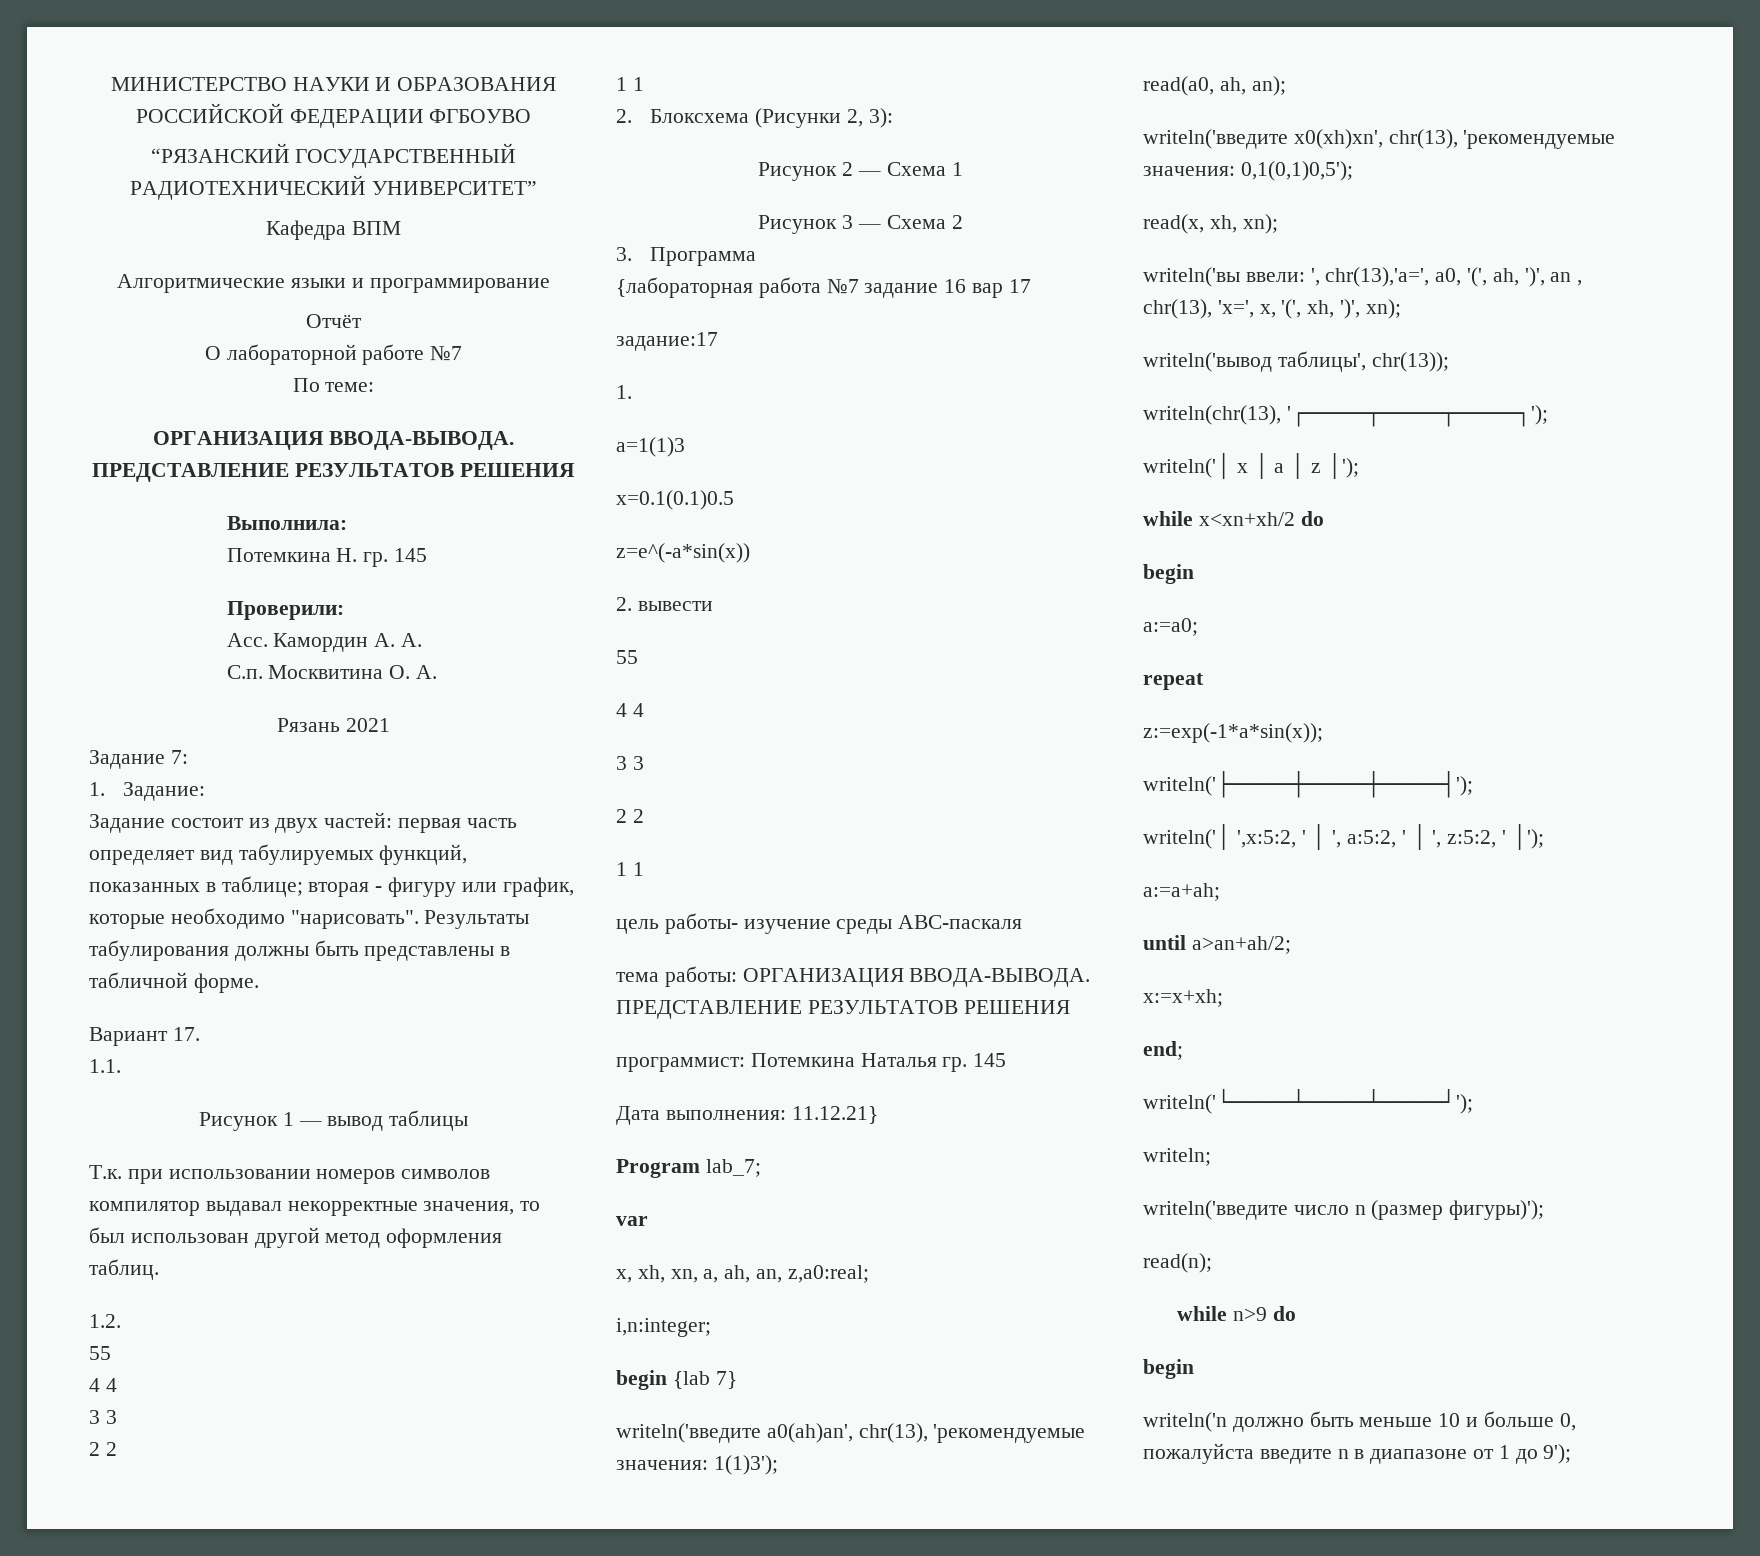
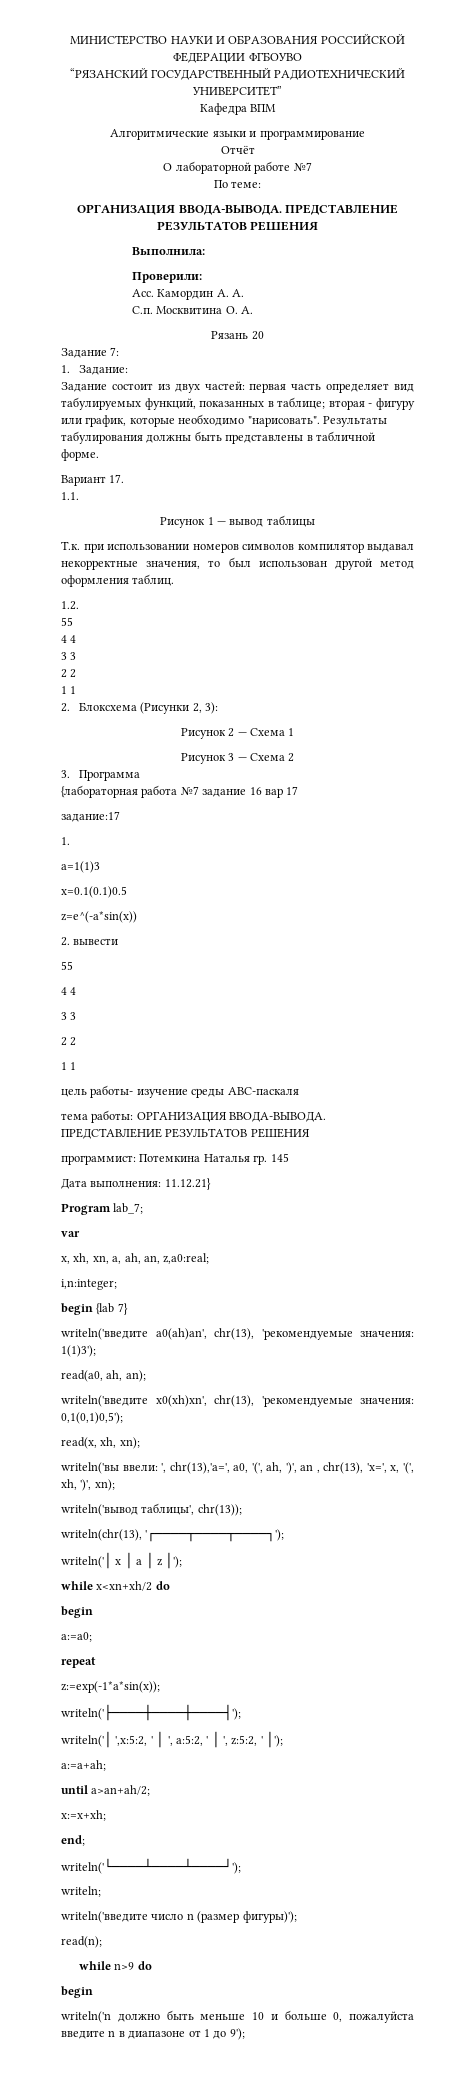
- Потемкина Н. гр. 145
- Рязань 2021
+ Рязань 20

